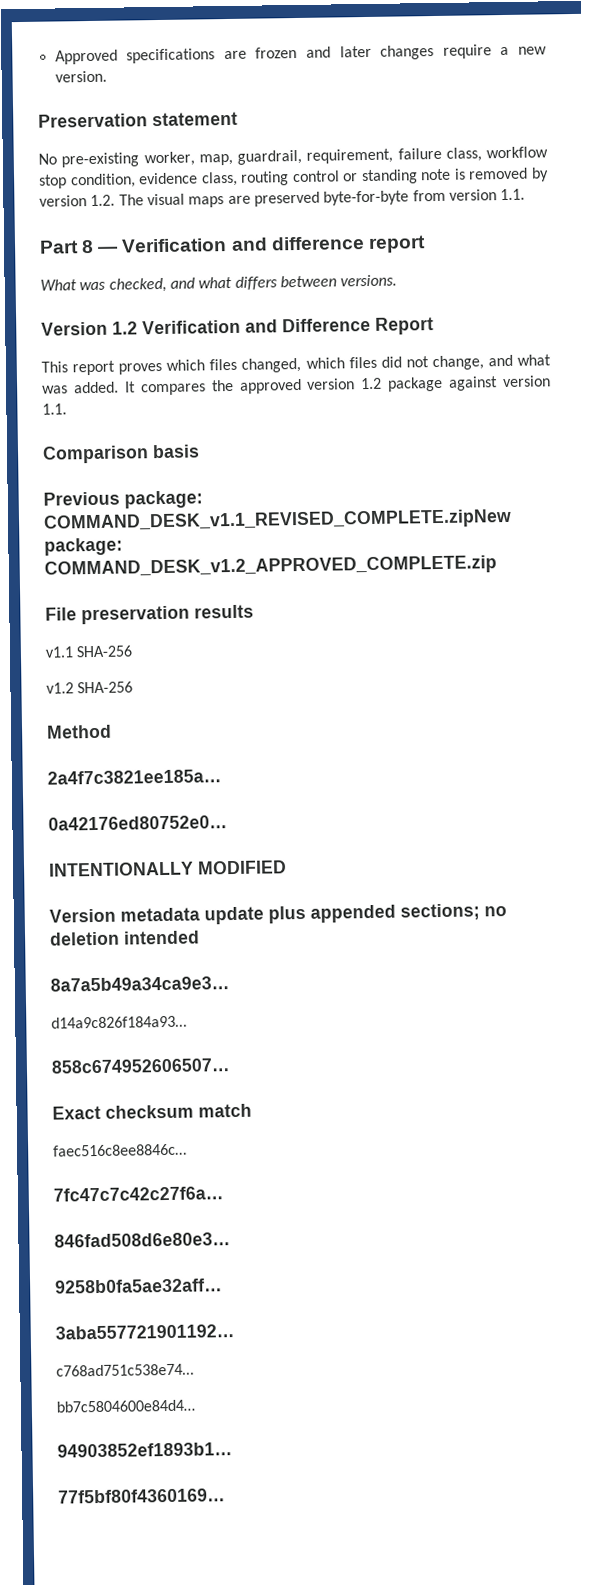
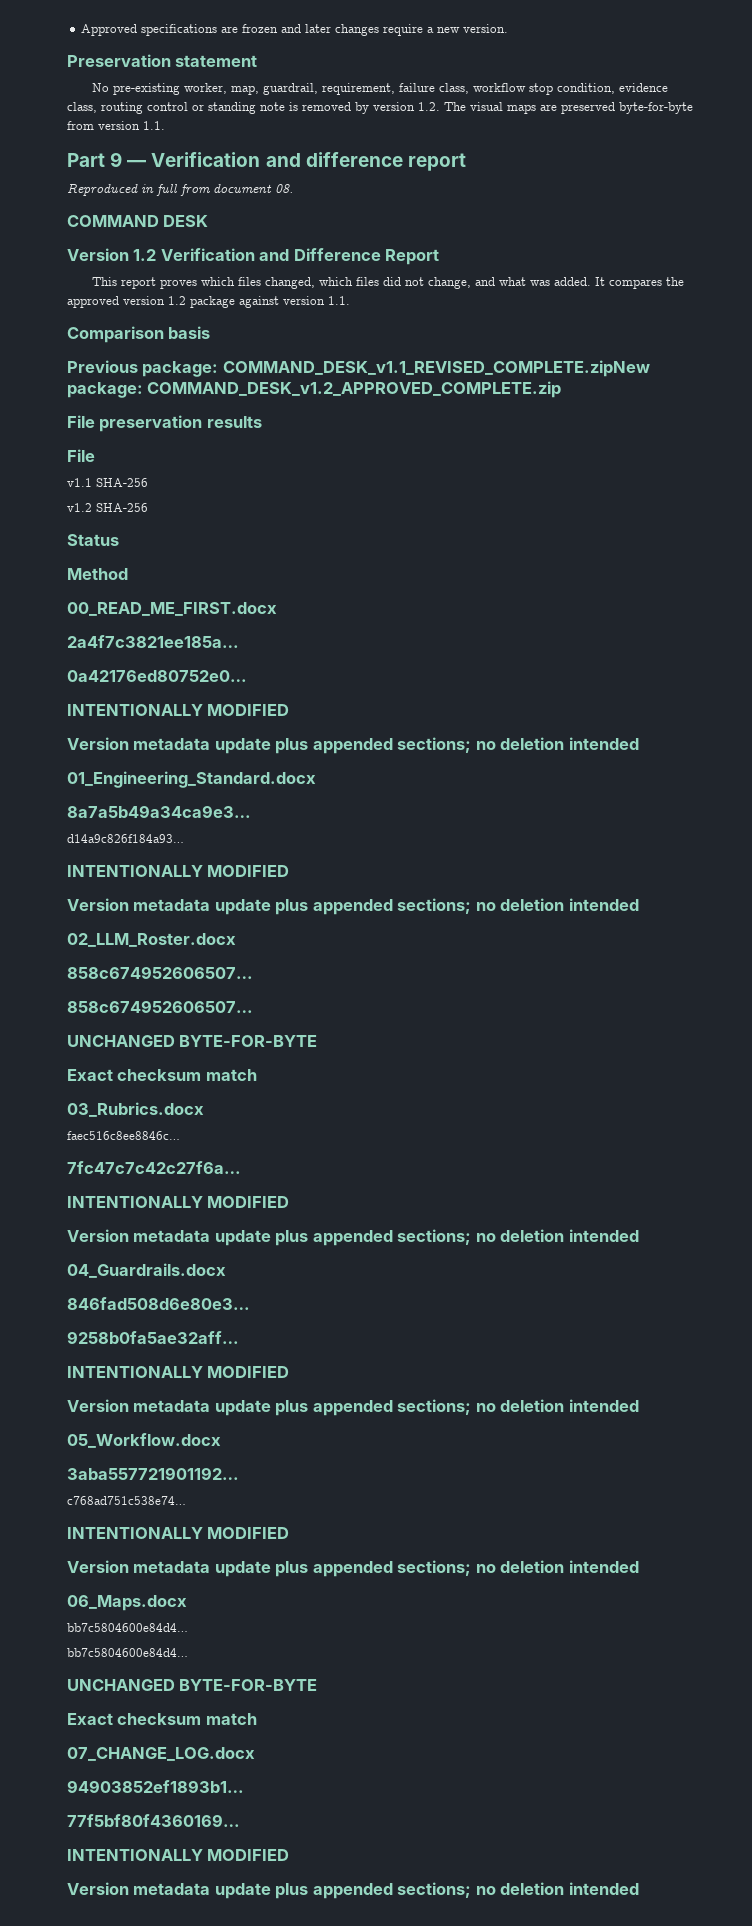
- Part 8 — Verification and difference report
+ Part 9 — Verification and difference report
- What was checked, and what differs between versions.
+ Reproduced in full from document 08.
+ COMMAND DESK
  File preservation results
+ File
+ Status
+ 00_READ_ME_FIRST.docx
+ 01_Engineering_Standard.docx
  d14a9c826f184a93…
+ INTENTIONALLY MODIFIED
+ Version metadata update plus appended sections; no deletion intended
+ 02_LLM_Roster.docx
  858c674952606507…
+ 858c674952606507…
+ UNCHANGED BYTE-FOR-BYTE
  Exact checksum match
+ 03_Rubrics.docx
  7fc47c7c42c27f6a…
+ INTENTIONALLY MODIFIED
+ Version metadata update plus appended sections; no deletion intended
+ 04_Guardrails.docx
  846fad508d6e80e3…
  9258b0fa5ae32aff…
+ INTENTIONALLY MODIFIED
+ Version metadata update plus appended sections; no deletion intended
+ 05_Workflow.docx
  3aba557721901192…
  c768ad751c538e74…
+ INTENTIONALLY MODIFIED
+ Version metadata update plus appended sections; no deletion intended
+ 06_Maps.docx
  bb7c5804600e84d4…
+ bb7c5804600e84d4…
+ UNCHANGED BYTE-FOR-BYTE
+ Exact checksum match
+ 07_CHANGE_LOG.docx
  94903852ef1893b1…
  77f5bf80f4360169…
+ INTENTIONALLY MODIFIED
+ Version metadata update plus appended sections; no deletion intended

